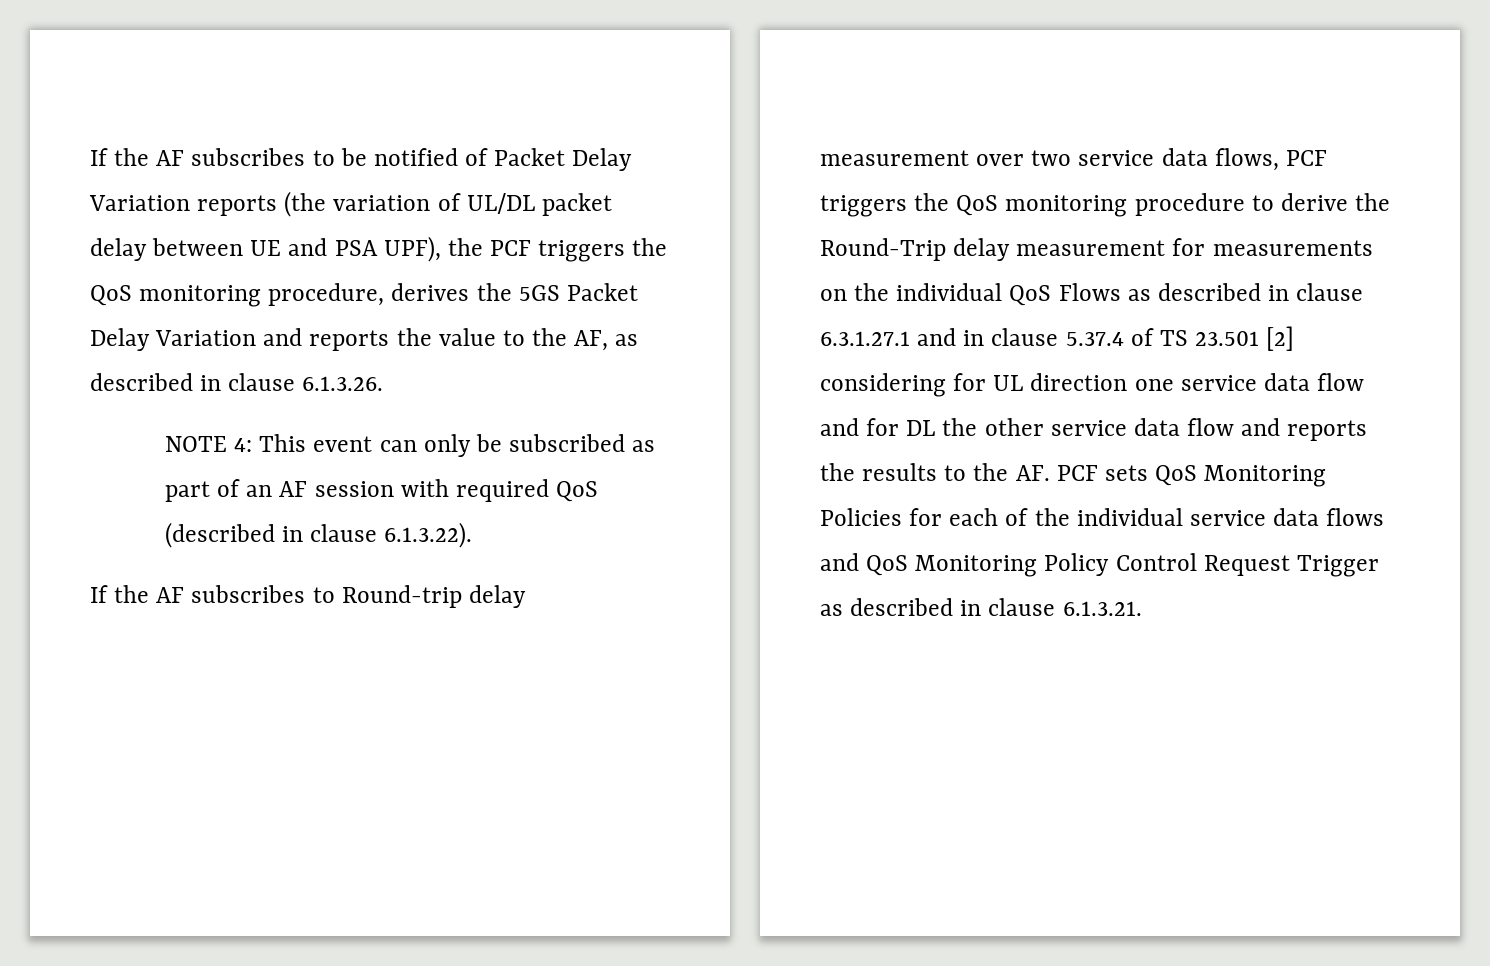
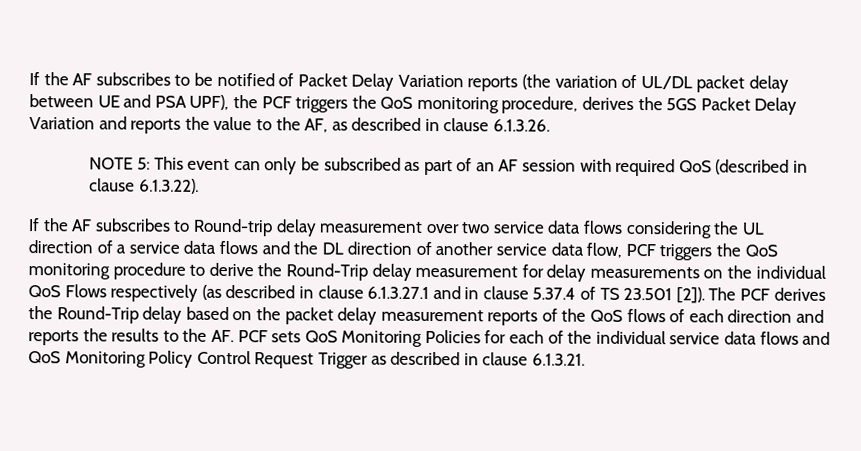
- NOTE 4: This event can only be subscribed as part of an AF session with required QoS (described in clause 6.1.3.22).
+ NOTE 5: This event can only be subscribed as part of an AF session with required QoS (described in clause 6.1.3.22).
- If the AF subscribes to Round-trip delay measurement over two service data flows, PCF triggers the QoS monitoring procedure to derive the Round-Trip delay measurement for measurements on the individual QoS Flows as described in clause 6.3.1.27.1 and in clause 5.37.4 of TS 23.501 [2] considering for UL direction one service data flow and for DL the other service data flow and reports the results to the AF. PCF sets QoS Monitoring Policies for each of the individual service data flows and QoS Monitoring Policy Control Request Trigger as described in clause 6.1.3.21.
+ If the AF subscribes to Round-trip delay measurement over two service data flows considering the UL direction of a service data flows and the DL direction of another service data flow, PCF triggers the QoS monitoring procedure to derive the Round-Trip delay measurement for delay measurements on the individual QoS Flows respectively (as described in clause 6.1.3.27.1 and in clause 5.37.4 of TS 23.501 [2]). The PCF derives the Round-Trip delay based on the packet delay measurement reports of the QoS flows of each direction and reports the results to the AF. PCF sets QoS Monitoring Policies for each of the individual service data flows and QoS Monitoring Policy Control Request Trigger as described in clause 6.1.3.21.

